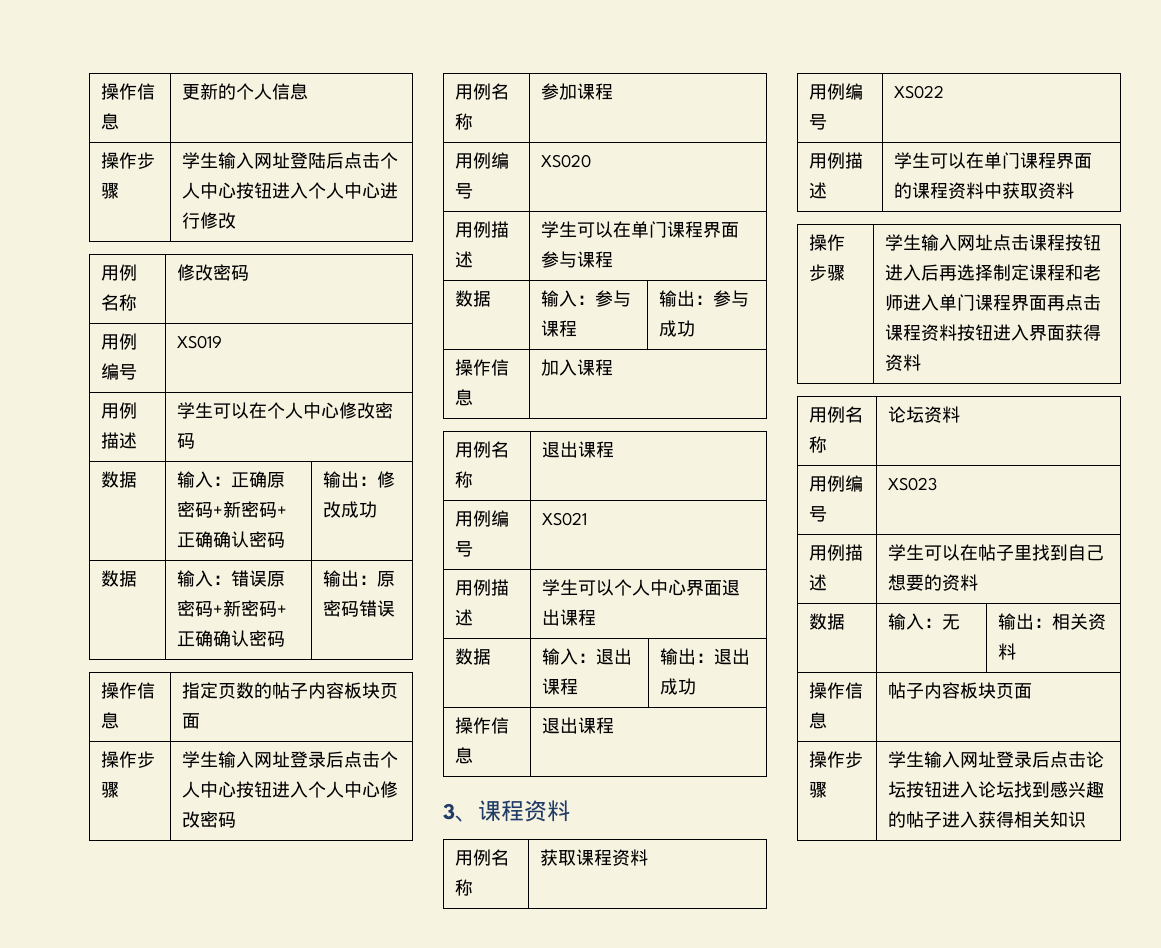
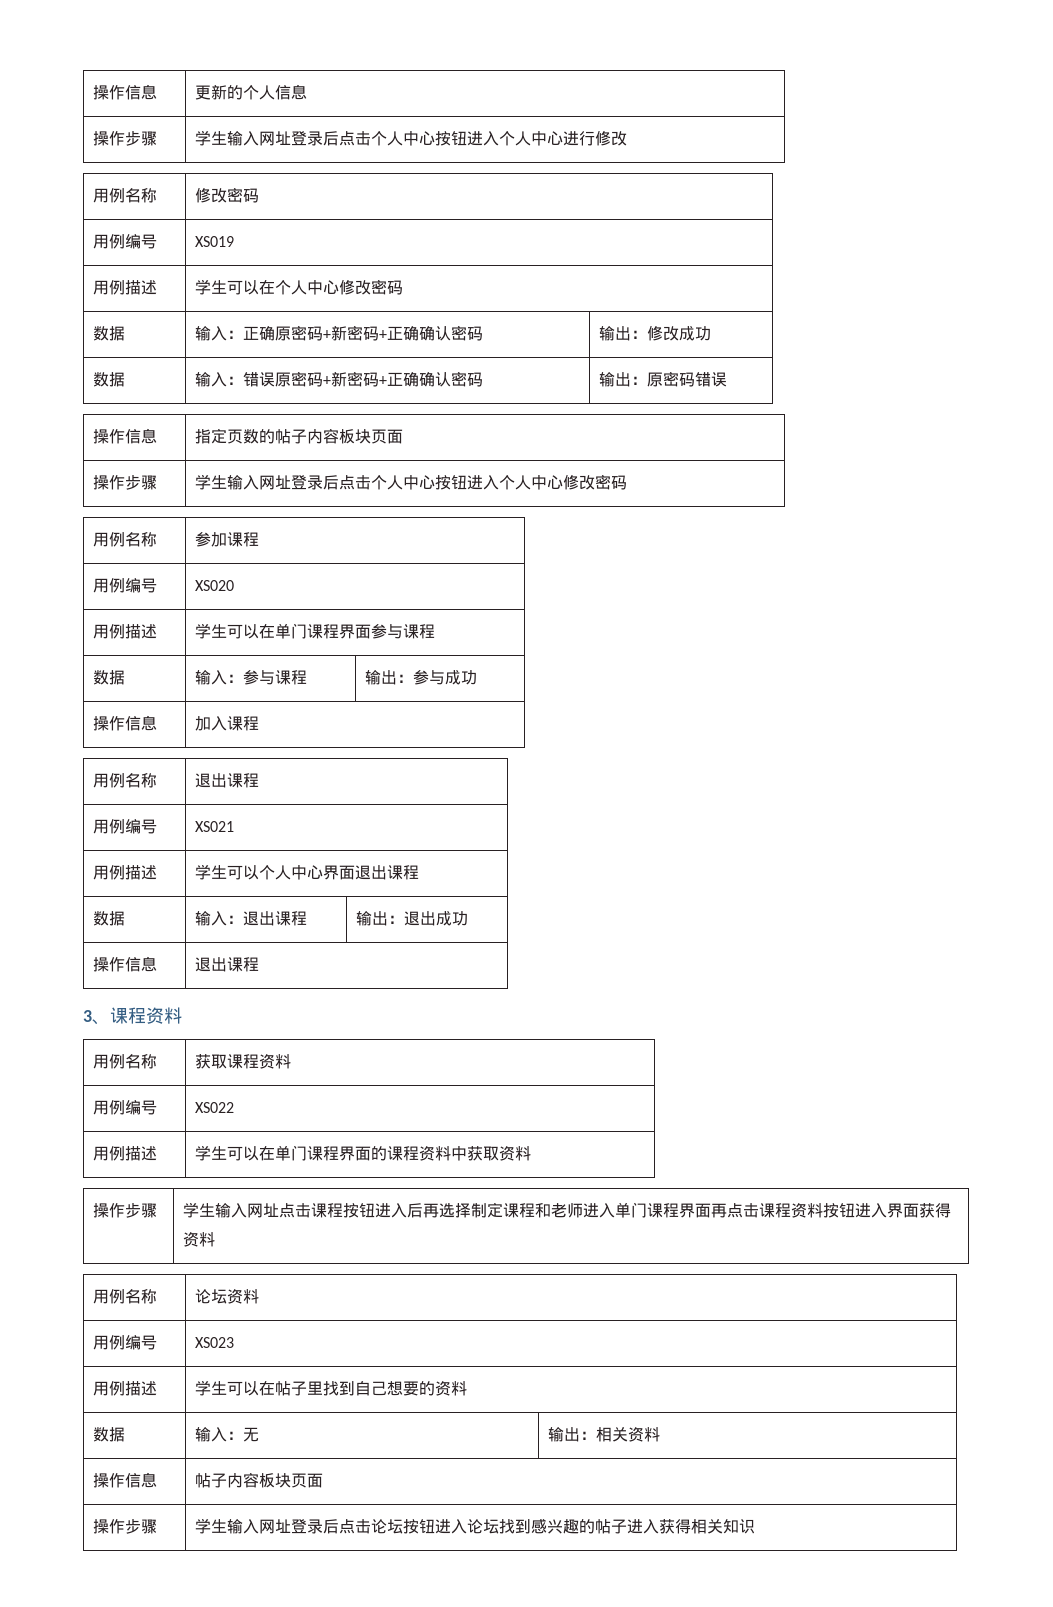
- 操作步骤 | 学生输入网址登陆后点击个人中心按钮进入个人中心进行修改
+ 操作步骤 | 学生输入网址登录后点击个人中心按钮进入个人中心进行修改

